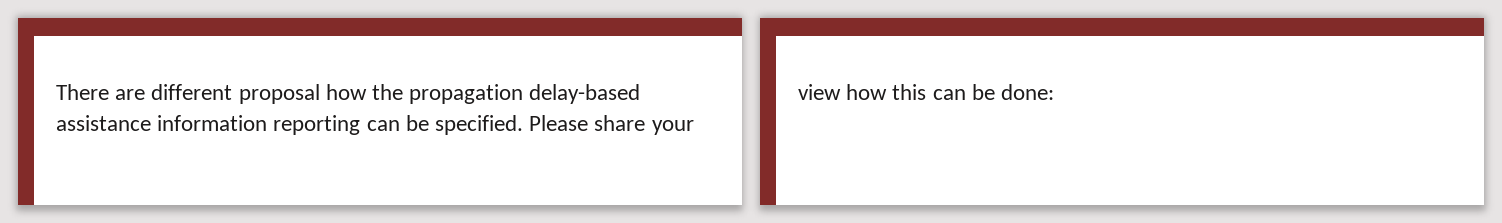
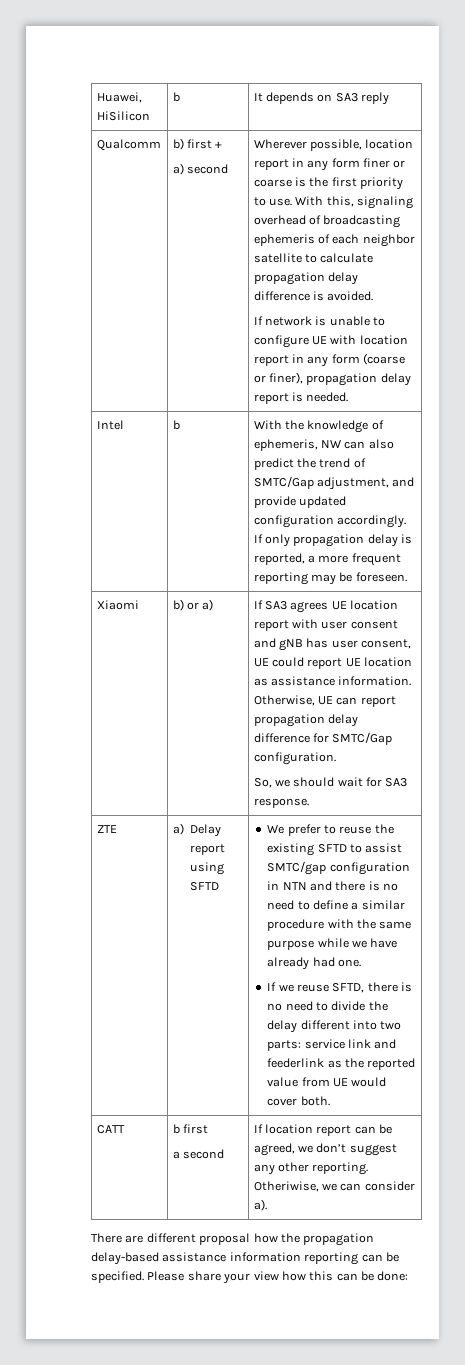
+ Huawei, HiSilicon | b | It depends on SA3 reply
+ Qualcomm | b) first +
+ a) second | Wherever possible, location report in any form finer or coarse is the first priority to use. With this, signaling overhead of broadcasting ephemeris of each neighbor satellite to calculate propagation delay difference is avoided.
+ If network is unable to configure UE with location report in any form (coarse or finer), propagation delay report is needed.
+ Intel | b | With the knowledge of ephemeris, NW can also predict the trend of SMTC/Gap adjustment, and provide updated configuration accordingly. If only propagation delay is reported, a more frequent reporting may be foreseen.
+ Xiaomi | b) or a) | If SA3 agrees UE location report with user consent and gNB has user consent, UE could report UE location as assistance information. Otherwise, UE can report propagation delay difference for SMTC/Gap configuration.
+ So, we should wait for SA3 response.
+ ZTE | a) Delay report using SFTD | We prefer to reuse the existing SFTD to assist SMTC/gap configuration in NTN and there is no need to define a similar procedure with the same purpose while we have already had one.
+ If we reuse SFTD, there is no need to divide the delay different into two parts: service link and feederlink as the reported value from UE would cover both.
+ CATT | b first
+ a second | If location report can be agreed, we don’t suggest any other reporting. Otheriwise, we can consider a).

